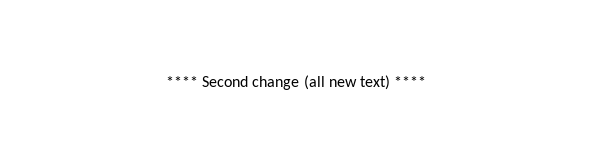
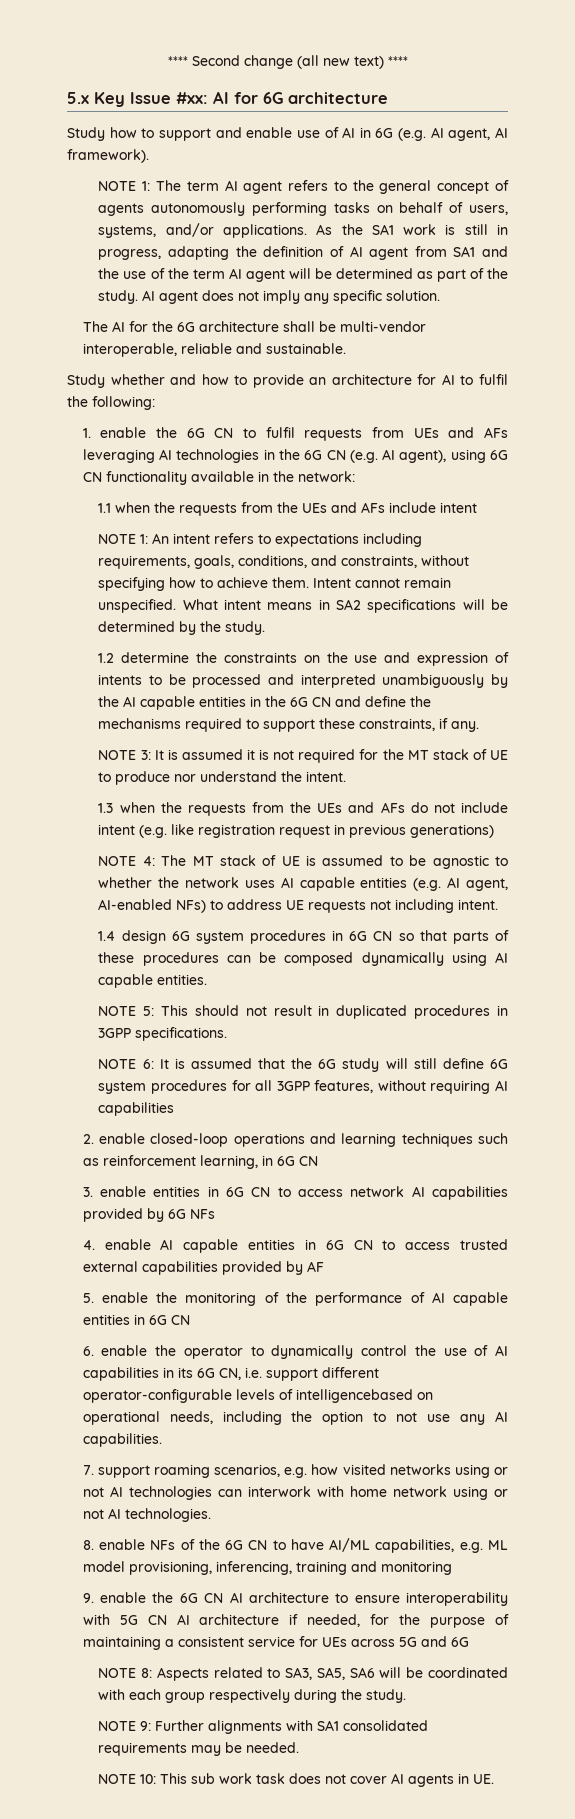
+ 5.x Key Issue #xx: AI for 6G architecture
+ Study how to support and enable use of AI in 6G (e.g. AI agent, AI framework).
+ NOTE 1: The term AI agent refers to the general concept of agents autonomously performing tasks on behalf of users, systems, and/or applications. As the SA1 work is still in progress, adapting the definition of AI agent from SA1 and the use of the term AI agent will be determined as part of the study. AI agent does not imply any specific solution.
+ The AI for the 6G architecture shall be multi-vendor interoperable, reliable and sustainable.
+ Study whether and how to provide an architecture for AI to fulfil the following:
+ 1. enable the 6G CN to fulfil requests from UEs and AFs leveraging AI technologies in the 6G CN (e.g. AI agent), using 6G CN functionality available in the network:
+ 1.1 when the requests from the UEs and AFs include intent
+ NOTE 1: An intent refers to expectations including requirements, goals, conditions, and constraints, without specifying how to achieve them. Intent cannot remain unspecified. What intent means in SA2 specifications will be determined by the study.
+ 1.2 determine the constraints on the use and expression of intents to be processed and interpreted unambiguously by the AI capable entities in the 6G CN and define the mechanisms required to support these constraints, if any.
+ NOTE 3: It is assumed it is not required for the MT stack of UE to produce nor understand the intent.
+ 1.3 when the requests from the UEs and AFs do not include intent (e.g. like registration request in previous generations)
+ NOTE 4: The MT stack of UE is assumed to be agnostic to whether the network uses AI capable entities (e.g. AI agent, AI-enabled NFs) to address UE requests not including intent.
+ 1.4 design 6G system procedures in 6G CN so that parts of these procedures can be composed dynamically using AI capable entities.
+ NOTE 5: This should not result in duplicated procedures in 3GPP specifications.
+ NOTE 6: It is assumed that the 6G study will still define 6G system procedures for all 3GPP features, without requiring AI capabilities
+ 2. enable closed-loop operations and learning techniques such as reinforcement learning, in 6G CN
+ 3. enable entities in 6G CN to access network AI capabilities provided by 6G NFs
+ 4. enable AI capable entities in 6G CN to access trusted external capabilities provided by AF
+ 5. enable the monitoring of the performance of AI capable entities in 6G CN
+ 6. enable the operator to dynamically control the use of AI capabilities in its 6G CN, i.e. support different operator-configurable levels of intelligencebased on operational needs, including the option to not use any AI capabilities.
+ 7. support roaming scenarios, e.g. how visited networks using or not AI technologies can interwork with home network using or not AI technologies.
+ 8. enable NFs of the 6G CN to have AI/ML capabilities, e.g. ML model provisioning, inferencing, training and monitoring
+ 9. enable the 6G CN AI architecture to ensure interoperability with 5G CN AI architecture if needed, for the purpose of maintaining a consistent service for UEs across 5G and 6G
+ NOTE 8: Aspects related to SA3, SA5, SA6 will be coordinated with each group respectively during the study.
+ NOTE 9: Further alignments with SA1 consolidated requirements may be needed.
+ NOTE 10: This sub work task does not cover AI agents in UE.

